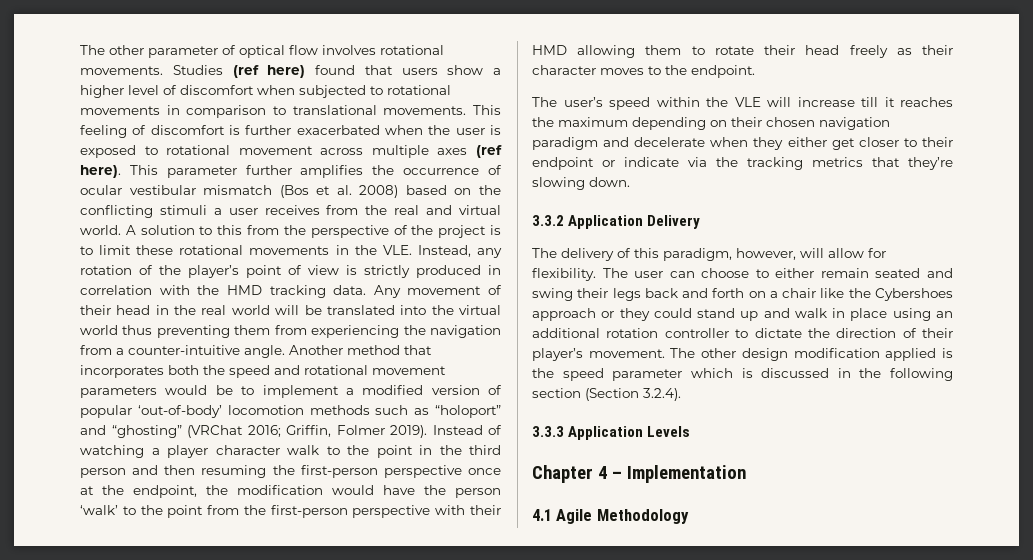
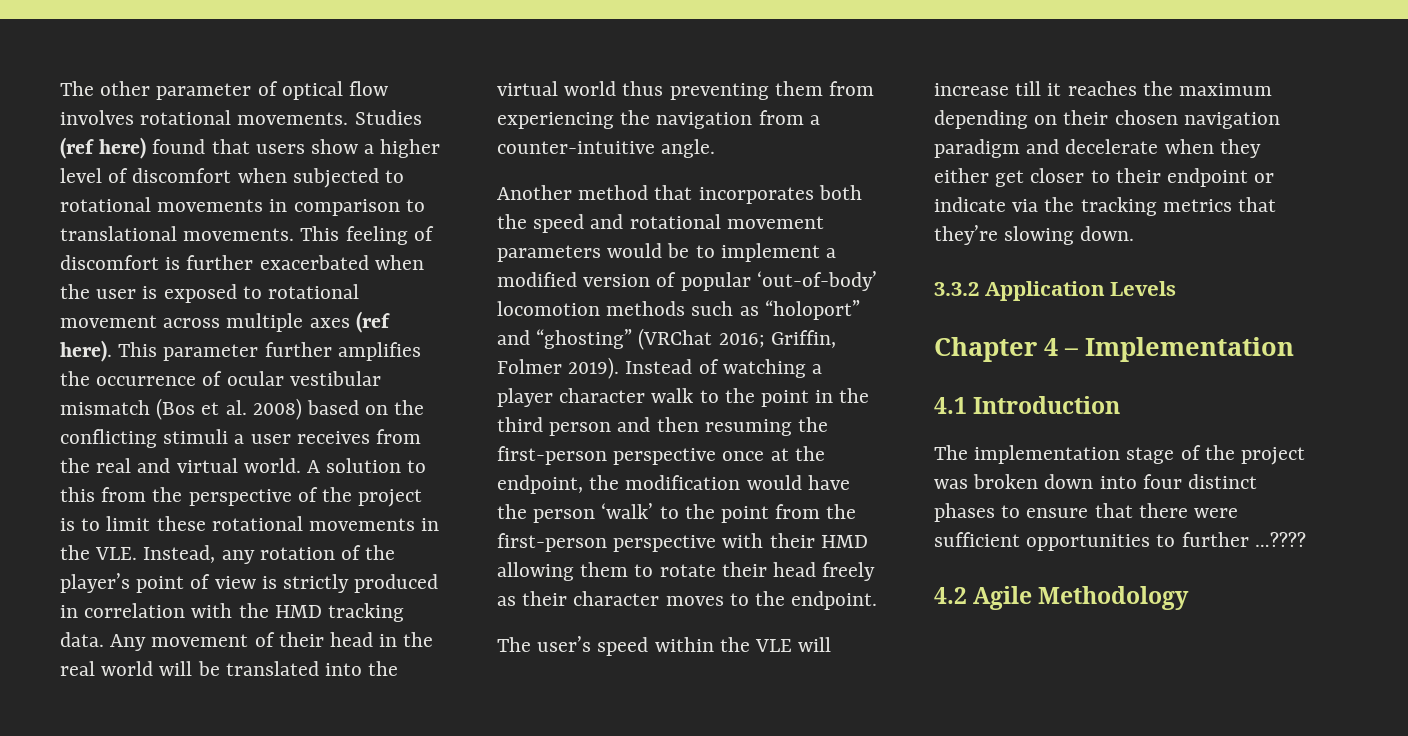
- Any movement of their head in the real world will be translated into the virtual world thus preventing them from experiencing the navigation from a counter-intuitive angle. Another method that incorporates both the speed and rotational movement parameters would be to implement a modified version of popular ‘out-of-body’ locomotion methods such as “holoport” and “ghosting” (VRChat 2016; Griffin, Folmer 2019).
+ Any movement of their head in the real world will be translated into the virtual world thus preventing them from experiencing the navigation from a counter-intuitive angle.
+ Another method that incorporates both the speed and rotational movement parameters would be to implement a modified version of popular ‘out-of-body’ locomotion methods such as “holoport” and “ghosting” (VRChat 2016; Griffin, Folmer 2019).
- 3.3.2 Application Delivery
- The delivery of this paradigm, however, will allow for flexibility. The user can choose to either remain seated and swing their legs back and forth on a chair like the Cybershoes approach or they could stand up and walk in place using an additional rotation controller to dictate the direction of their player’s movement. The other design modification applied is the speed parameter which is discussed in the following section (Section 3.2.4).
- 3.3.3 Application Levels
+ 3.3.2 Application Levels
- 4.1 Agile Methodology
+ 4.1 Introduction
+ The implementation stage of the project was broken down into four distinct phases to ensure that there were sufficient opportunities to further …????
+ 4.2 Agile Methodology

